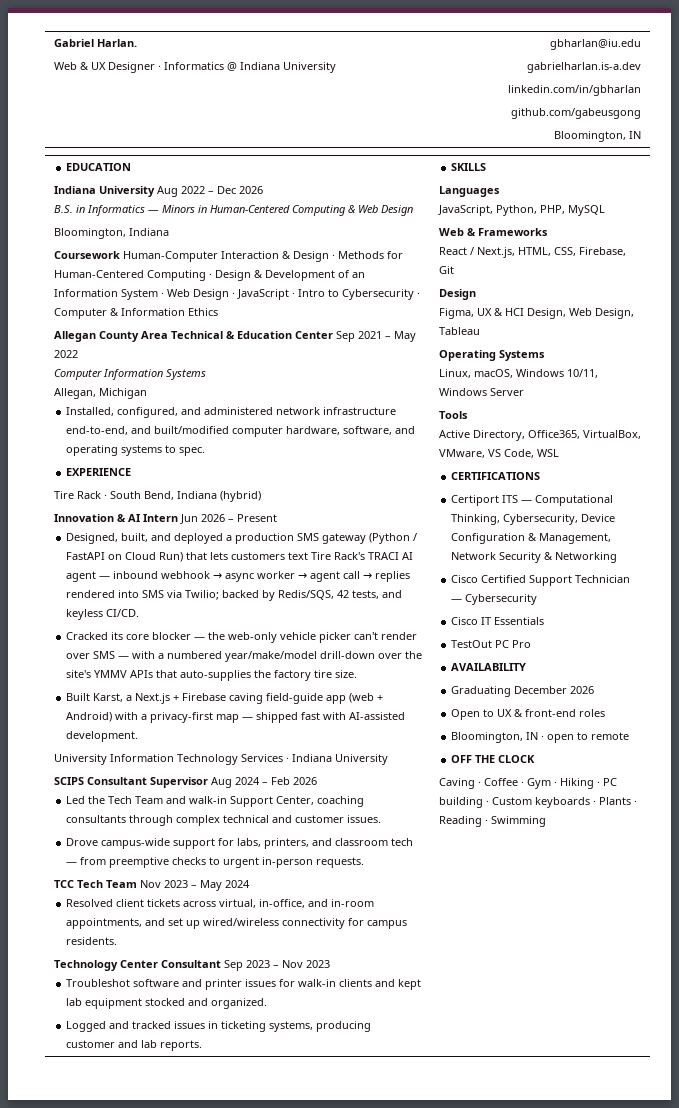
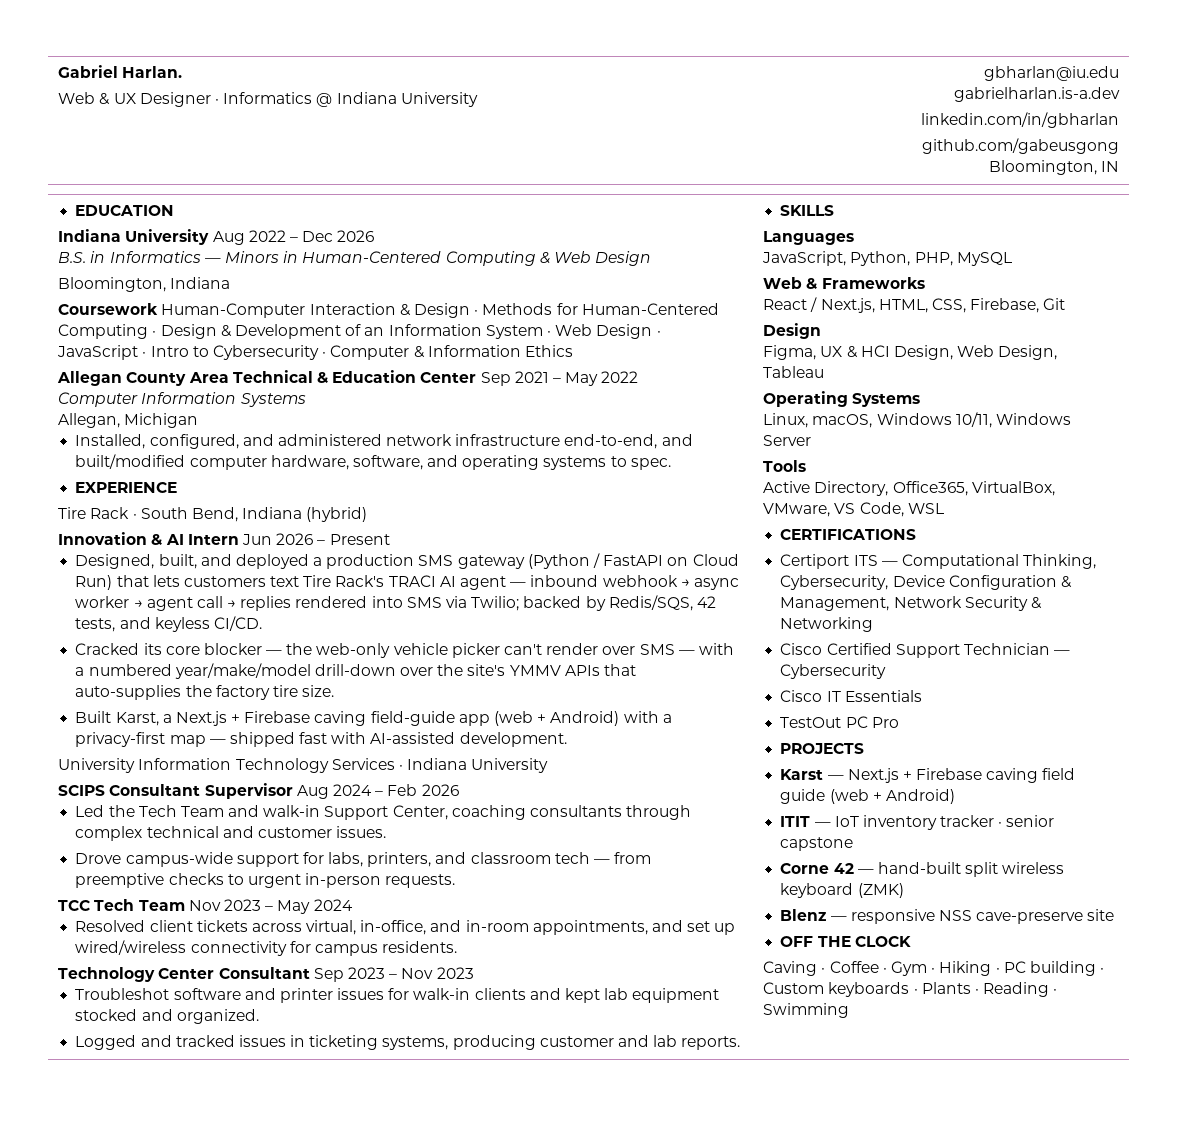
- AVAILABILITY
- Graduating December 2026
- Open to UX & front-end roles
- Bloomington, IN · open to remote
+ PROJECTS
+ Karst — Next.js + Firebase caving field guide (web + Android)
+ ITIT — IoT inventory tracker · senior capstone
+ Corne 42 — hand-built split wireless keyboard (ZMK)
+ Blenz — responsive NSS cave-preserve site

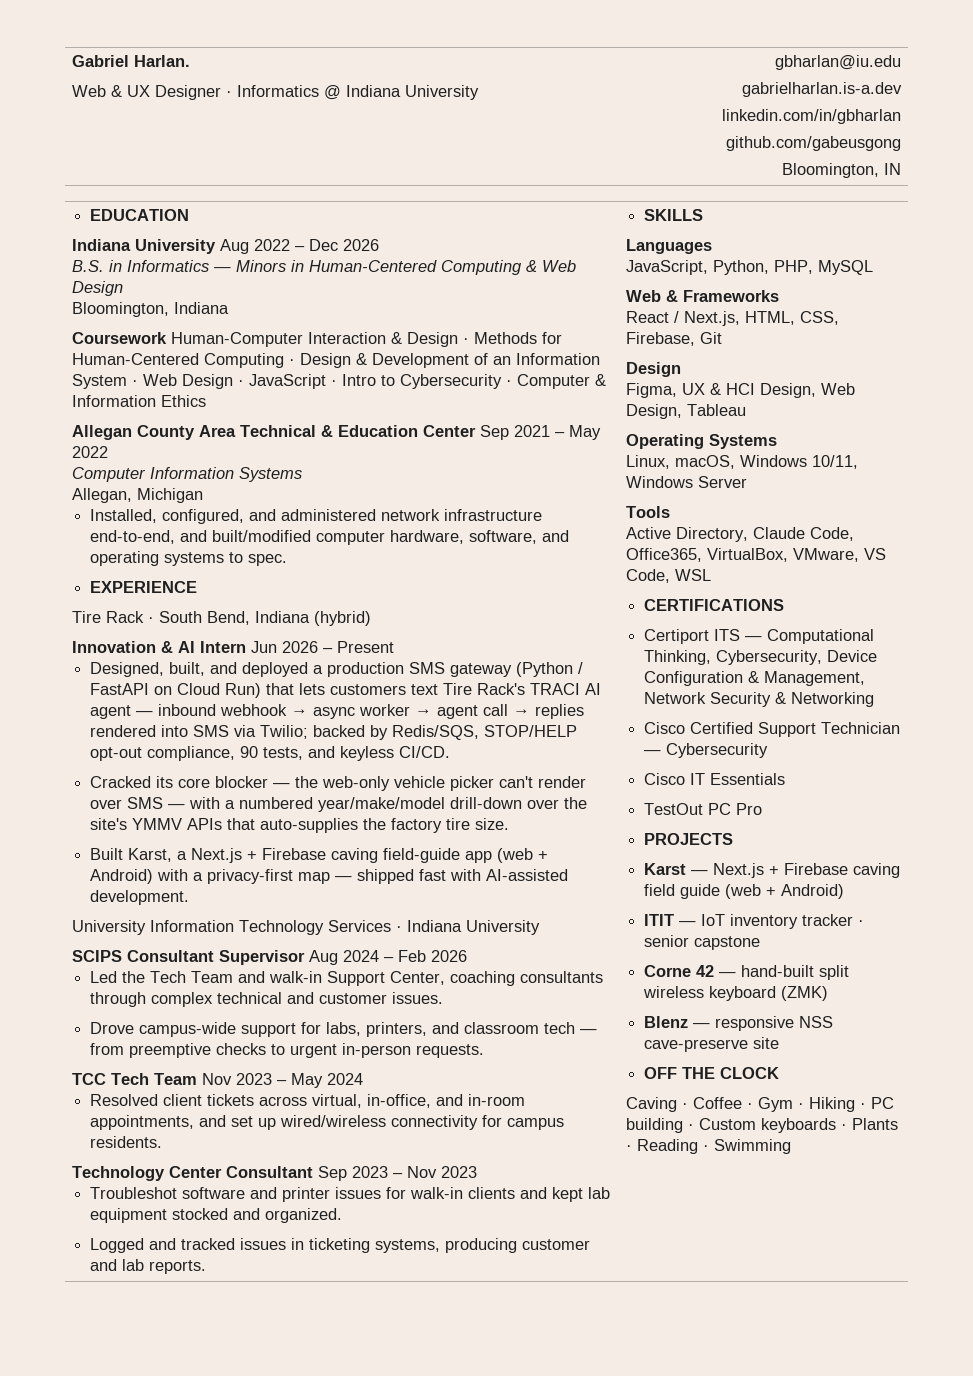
- Designed, built, and deployed a production SMS gateway (Python / FastAPI on Cloud Run) that lets customers text Tire Rack's TRACI AI agent — inbound webhook → async worker → agent call → replies rendered into SMS via Twilio; backed by Redis/SQS, 42 tests, and keyless CI/CD.
+ Designed, built, and deployed a production SMS gateway (Python / FastAPI on Cloud Run) that lets customers text Tire Rack's TRACI AI agent — inbound webhook → async worker → agent call → replies rendered into SMS via Twilio; backed by Redis/SQS, STOP/HELP opt-out compliance, 90 tests, and keyless CI/CD.
- Active Directory, Office365, VirtualBox, VMware, VS Code, WSL
+ Active Directory, Claude Code, Office365, VirtualBox, VMware, VS Code, WSL

